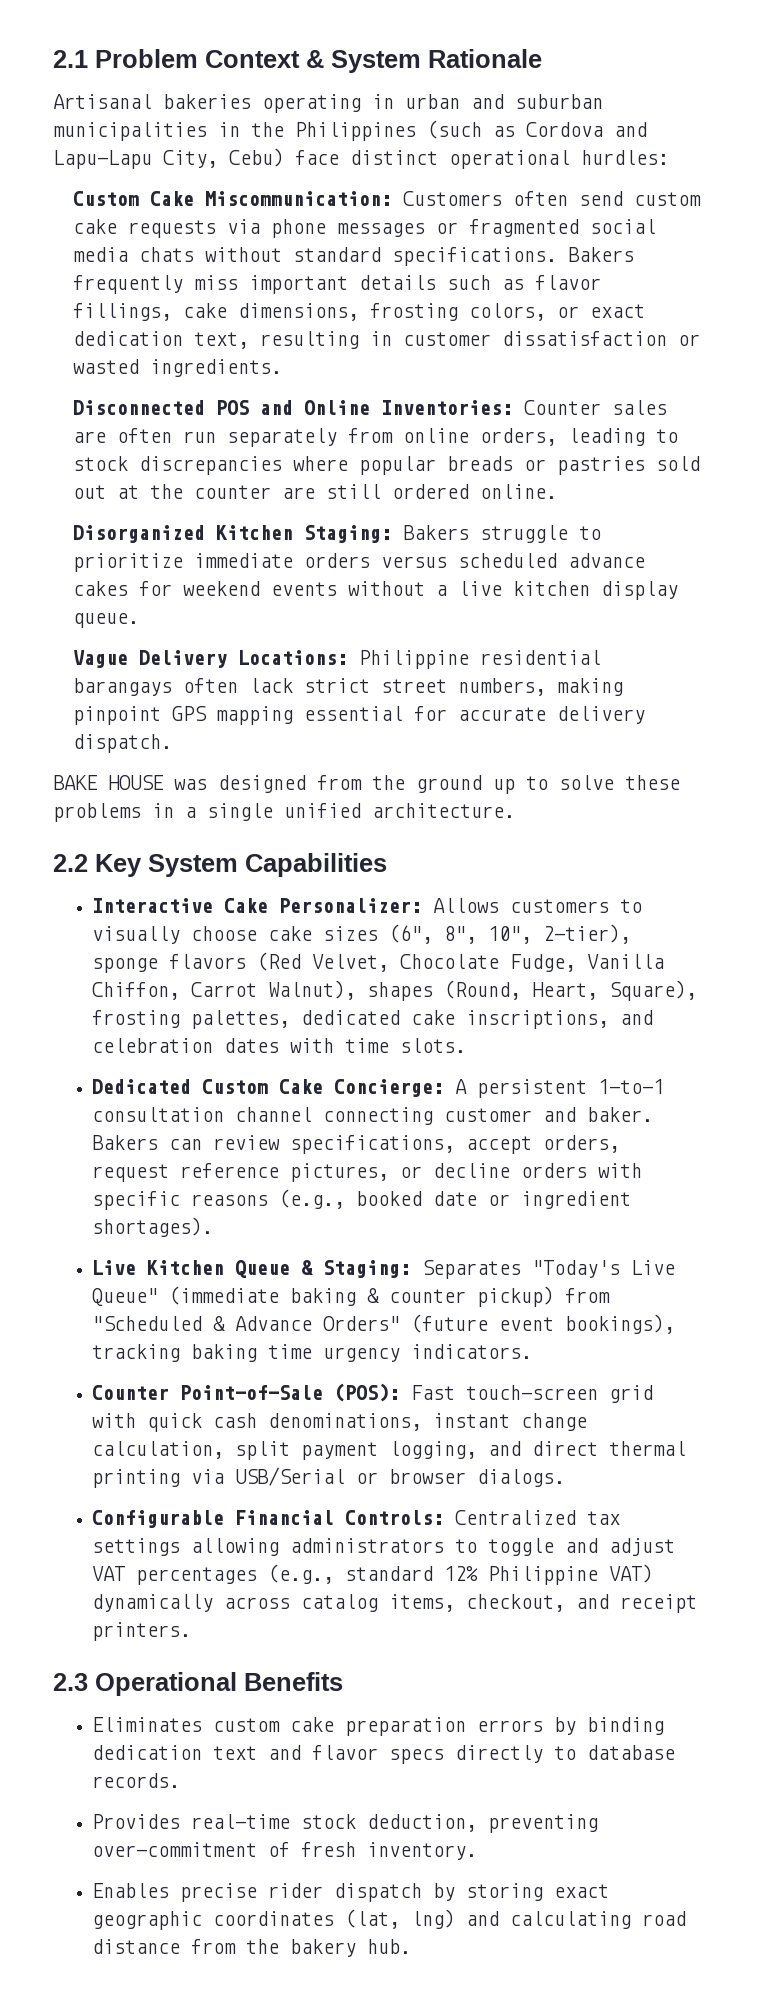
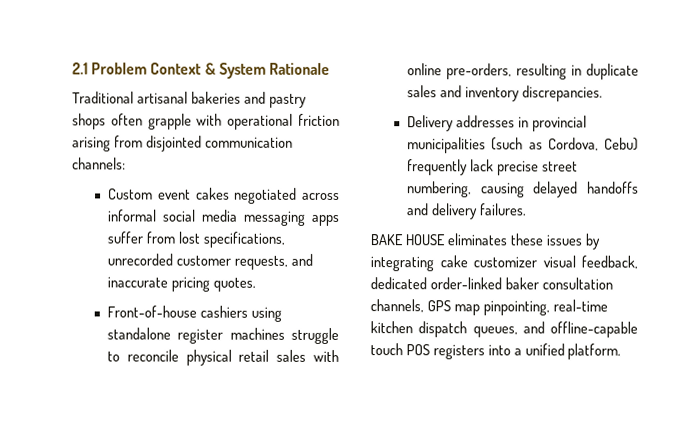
- Artisanal bakeries operating in urban and suburban municipalities in the Philippines (such as Cordova and Lapu-Lapu City, Cebu) face distinct operational hurdles:
- Custom Cake Miscommunication: Customers often send custom cake requests via phone messages or fragmented social media chats without standard specifications. Bakers frequently miss important details such as flavor fillings, cake dimensions, frosting colors, or exact dedication text, resulting in customer dissatisfaction or wasted ingredients.
- Disconnected POS and Online Inventories: Counter sales are often run separately from online orders, leading to stock discrepancies where popular breads or pastries sold out at the counter are still ordered online.
- Disorganized Kitchen Staging: Bakers struggle to prioritize immediate orders versus scheduled advance cakes for weekend events without a live kitchen display queue.
- Vague Delivery Locations: Philippine residential barangays often lack strict street numbers, making pinpoint GPS mapping essential for accurate delivery dispatch.
- BAKE HOUSE was designed from the ground up to solve these problems in a single unified architecture.
- 2.2 Key System Capabilities
- Interactive Cake Personalizer: Allows customers to visually choose cake sizes (6", 8", 10", 2-tier), sponge flavors (Red Velvet, Chocolate Fudge, Vanilla Chiffon, Carrot Walnut), shapes (Round, Heart, Square), frosting palettes, dedicated cake inscriptions, and celebration dates with time slots.
- Dedicated Custom Cake Concierge: A persistent 1-to-1 consultation channel connecting customer and baker. Bakers can review specifications, accept orders, request reference pictures, or decline orders with specific reasons (e.g., booked date or ingredient shortages).
- Live Kitchen Queue & Staging: Separates "Today's Live Queue" (immediate baking & counter pickup) from "Scheduled & Advance Orders" (future event bookings), tracking baking time urgency indicators.
- Counter Point-of-Sale (POS): Fast touch-screen grid with quick cash denominations, instant change calculation, split payment logging, and direct thermal printing via USB/Serial or browser dialogs.
- Configurable Financial Controls: Centralized tax settings allowing administrators to toggle and adjust VAT percentages (e.g., standard 12% Philippine VAT) dynamically across catalog items, checkout, and receipt printers.
- 2.3 Operational Benefits
- Eliminates custom cake preparation errors by binding dedication text and flavor specs directly to database records.
- Provides real-time stock deduction, preventing over-commitment of fresh inventory.
- Enables precise rider dispatch by storing exact geographic coordinates (lat, lng) and calculating road distance from the bakery hub.
+ Traditional artisanal bakeries and pastry shops often grapple with operational friction arising from disjointed communication channels:
+ Custom event cakes negotiated across informal social media messaging apps suffer from lost specifications, unrecorded customer requests, and inaccurate pricing quotes.
+ Front-of-house cashiers using standalone register machines struggle to reconcile physical retail sales with online pre-orders, resulting in duplicate sales and inventory discrepancies.
+ Delivery addresses in provincial municipalities (such as Cordova, Cebu) frequently lack precise street numbering, causing delayed handoffs and delivery failures.
+ BAKE HOUSE eliminates these issues by integrating cake customizer visual feedback, dedicated order-linked baker consultation channels, GPS map pinpointing, real-time kitchen dispatch queues, and offline-capable touch POS registers into a unified platform.

